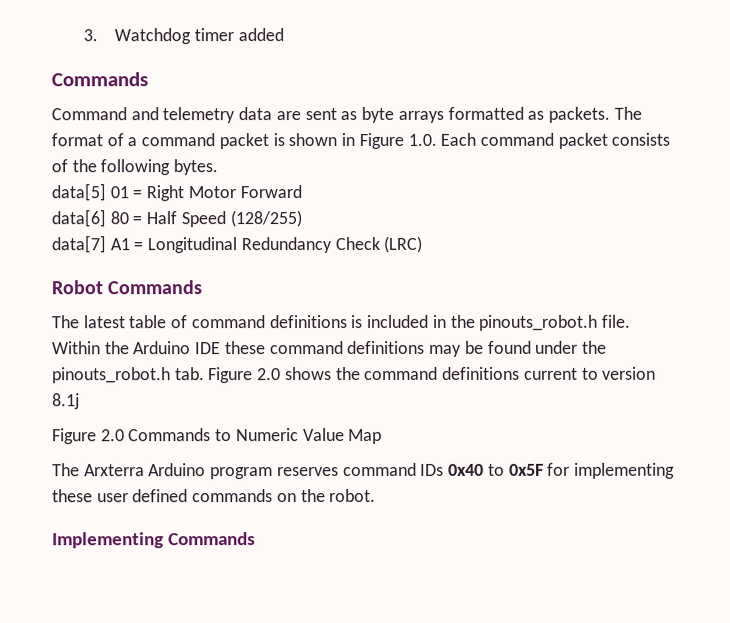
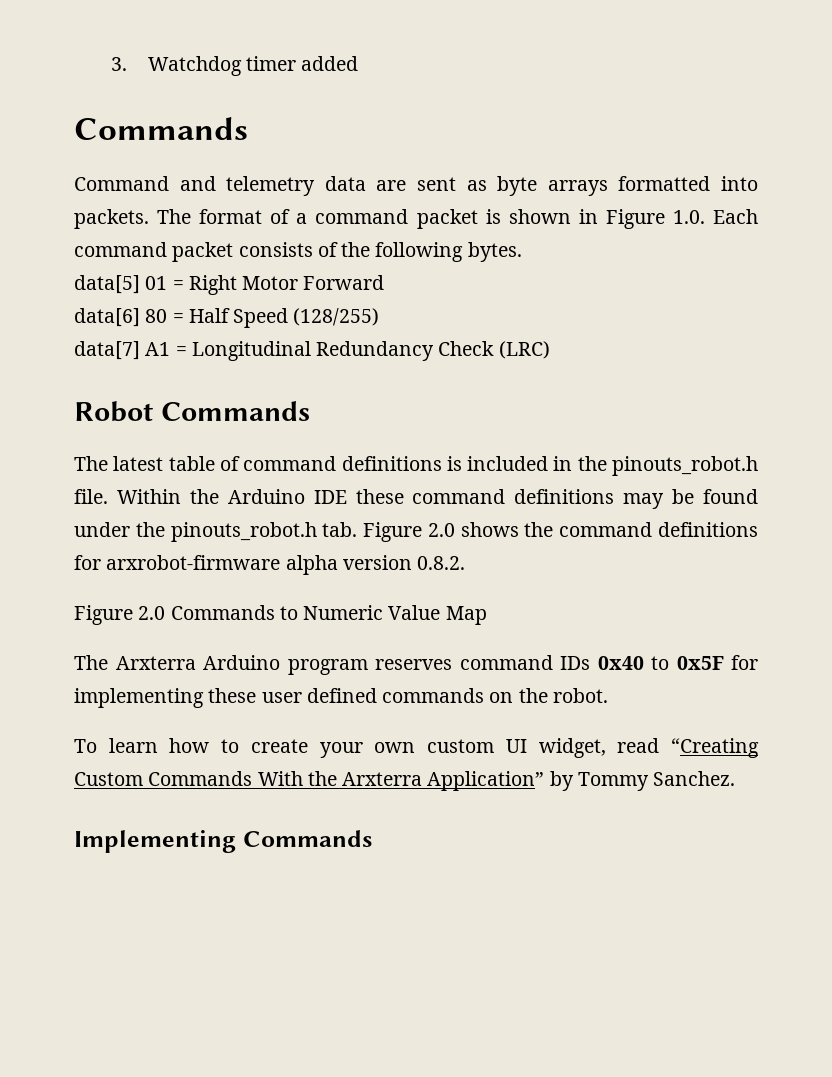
- Command and telemetry data are sent as byte arrays formatted as packets.
+ Command and telemetry data are sent as byte arrays formatted into packets.
- Within the Arduino IDE these command definitions may be found under the pinouts_robot.h tab. Figure 2.0 shows the command definitions current to version 8.1j
+ Within the Arduino IDE these command definitions may be found under the pinouts_robot.h tab. Figure 2.0 shows the command definitions for arxrobot-firmware alpha version 0.8.2.
+ To learn how to create your own custom UI widget, read “Creating Custom Commands With the Arxterra Application” by Tommy Sanchez.

